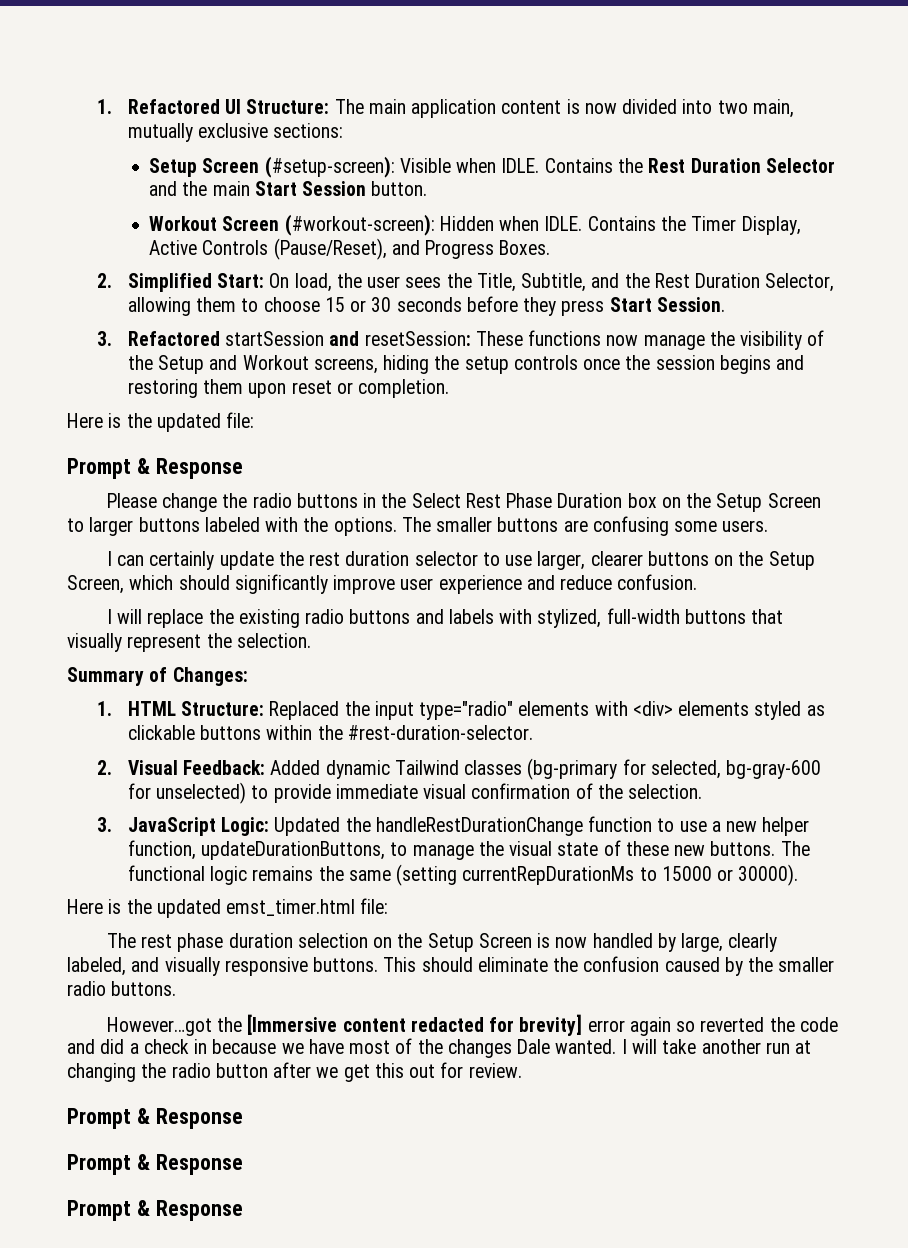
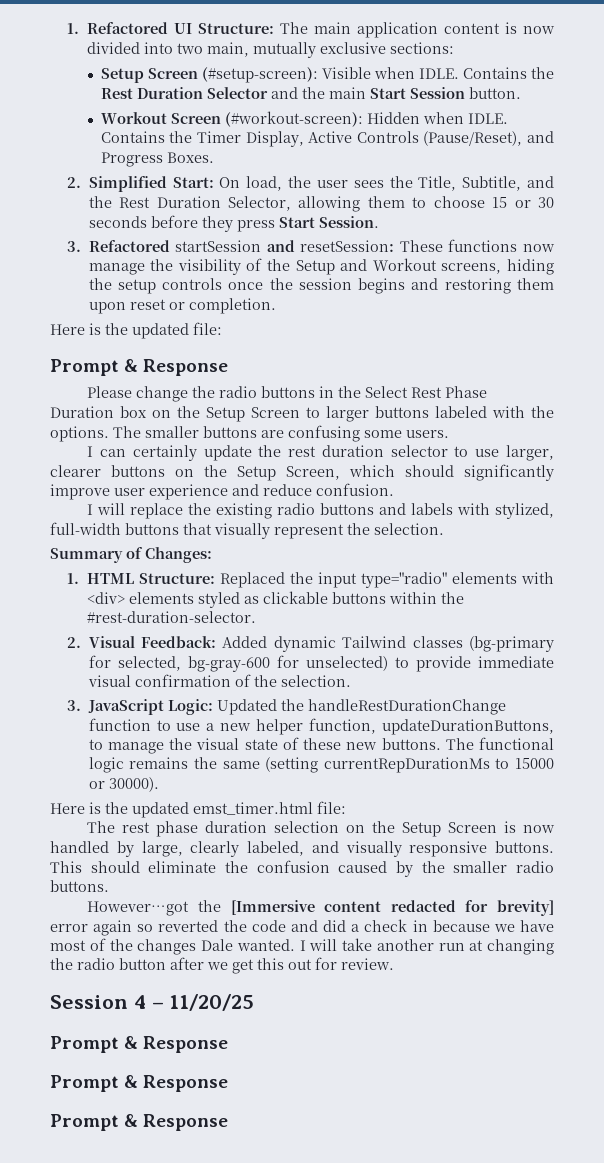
+ Session 4 – 11/20/25

